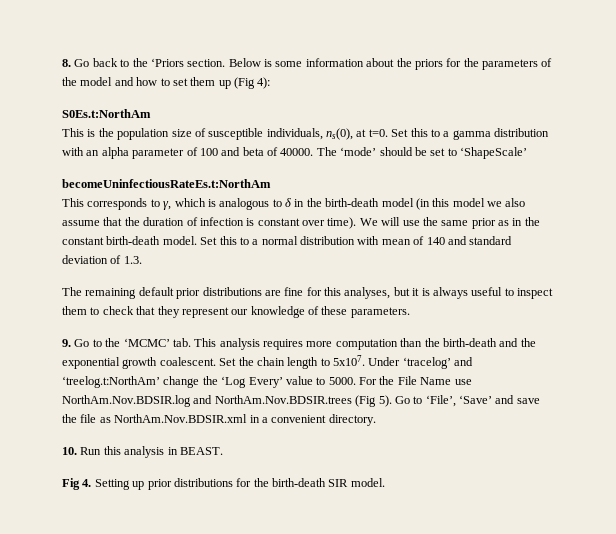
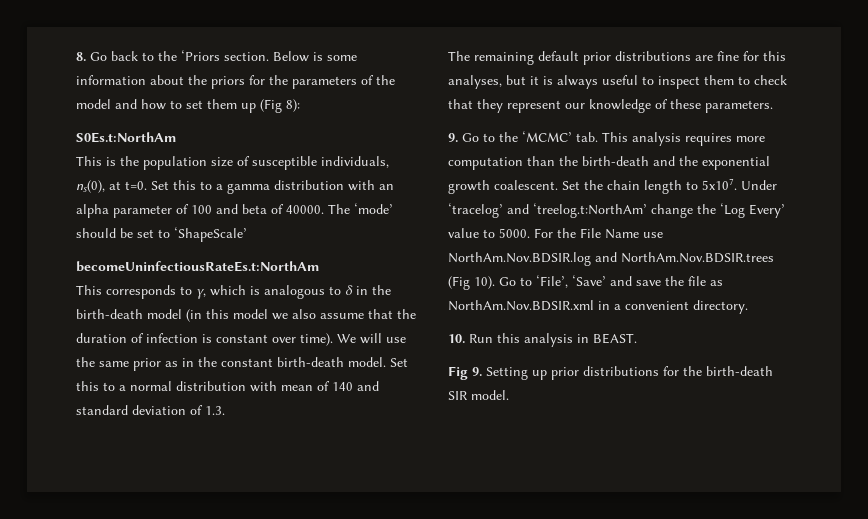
- Below is some information about the priors for the parameters of the model and how to set them up (Fig 4):
+ Below is some information about the priors for the parameters of the model and how to set them up (Fig 8):
- For the File Name use NorthAm.Nov.BDSIR.log and NorthAm.Nov.BDSIR.trees (Fig 5).
+ For the File Name use NorthAm.Nov.BDSIR.log and NorthAm.Nov.BDSIR.trees (Fig 10).
- Fig 4. Setting up prior distributions for the birth-death SIR model.
+ Fig 9. Setting up prior distributions for the birth-death SIR model.

